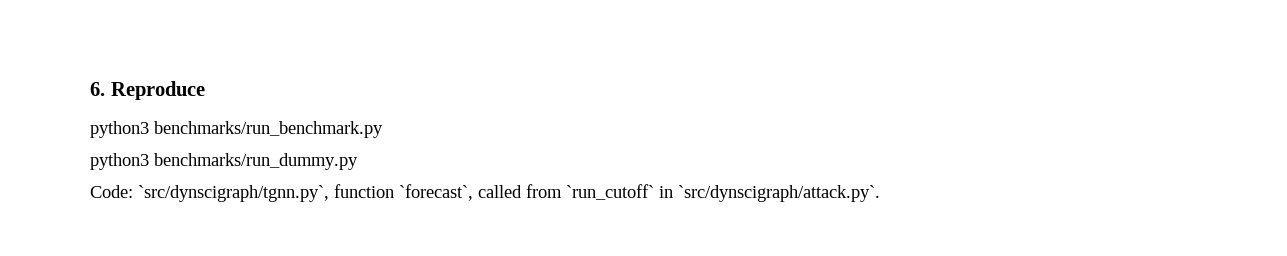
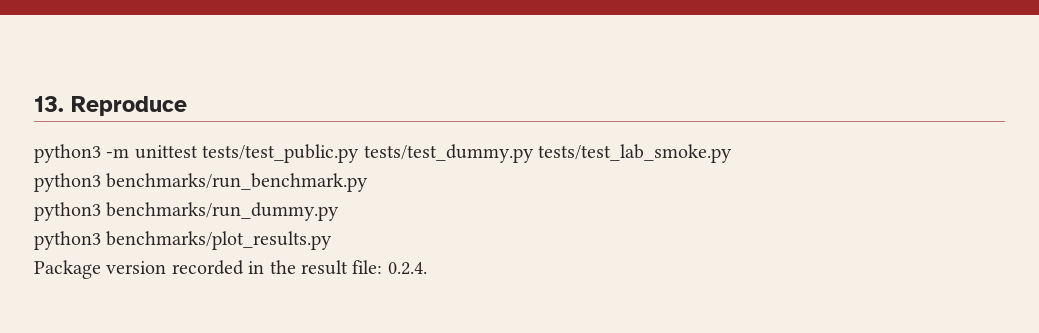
- 6. Reproduce
+ 13. Reproduce
+ python3 -m unittest tests/test_public.py tests/test_dummy.py tests/test_lab_smoke.py
  python3 benchmarks/run_benchmark.py
  python3 benchmarks/run_dummy.py
- Code: `src/dynscigraph/tgnn.py`, function `forecast`, called from `run_cutoff` in `src/dynscigraph/attack.py`.
+ python3 benchmarks/plot_results.py
+ Package version recorded in the result file: 0.2.4.

